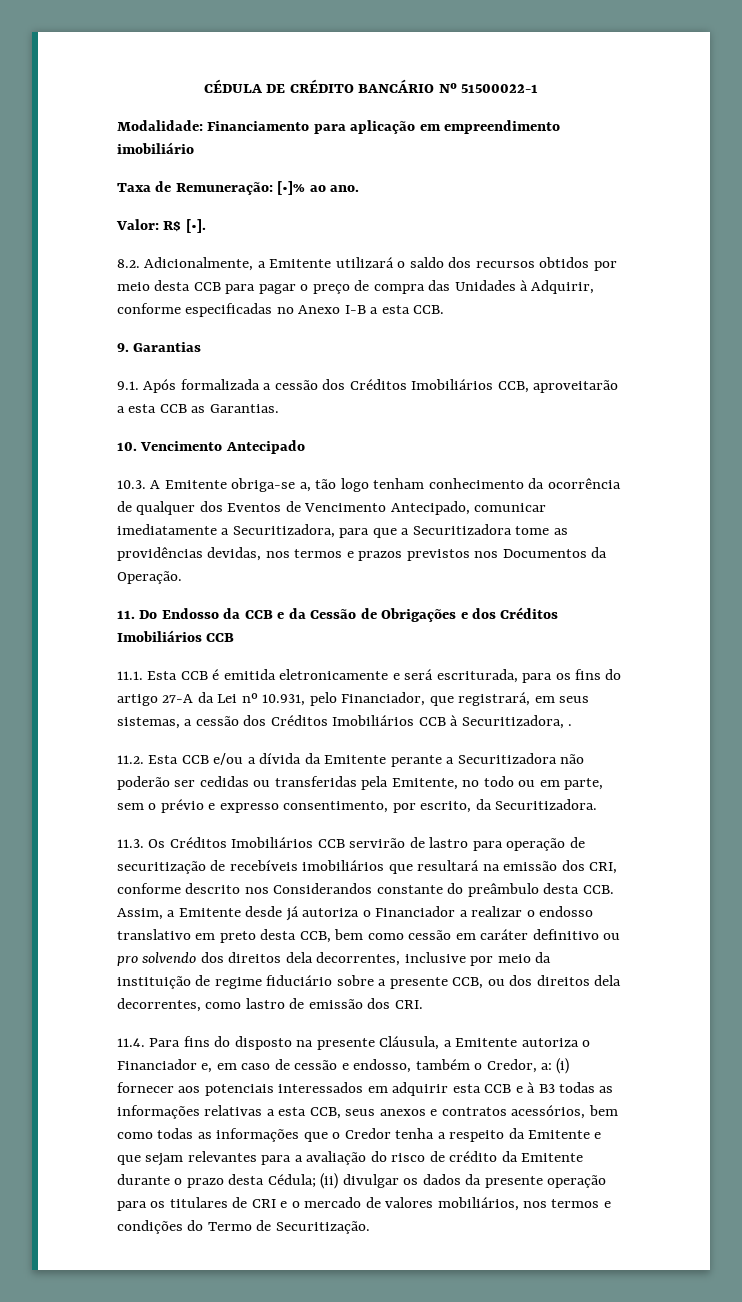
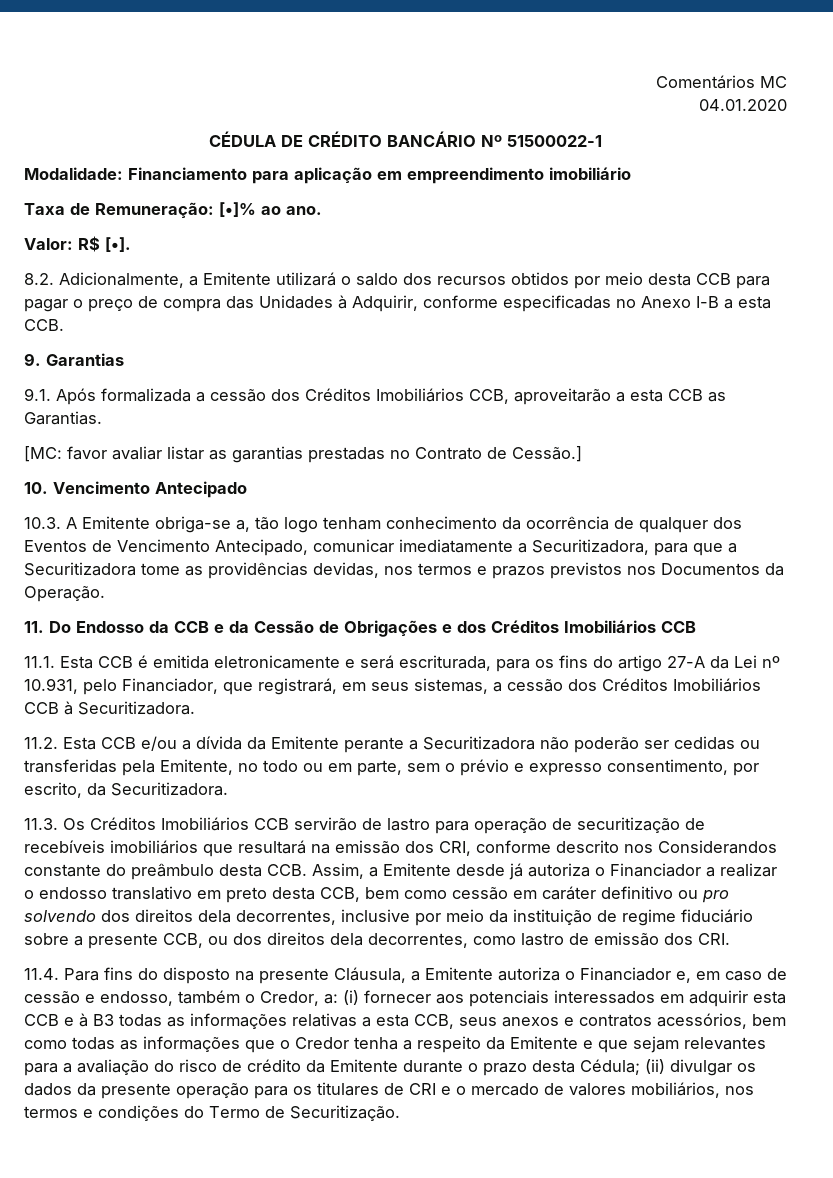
+ Comentários MC
+ 04.01.2020
+ [MC: favor avaliar listar as garantias prestadas no Contrato de Cessão.]
- 11.1. Esta CCB é emitida eletronicamente e será escriturada, para os fins do artigo 27-A da Lei nº 10.931, pelo Financiador, que registrará, em seus sistemas, a cessão dos Créditos Imobiliários CCB à Securitizadora, .
+ 11.1. Esta CCB é emitida eletronicamente e será escriturada, para os fins do artigo 27-A da Lei nº 10.931, pelo Financiador, que registrará, em seus sistemas, a cessão dos Créditos Imobiliários CCB à Securitizadora.

